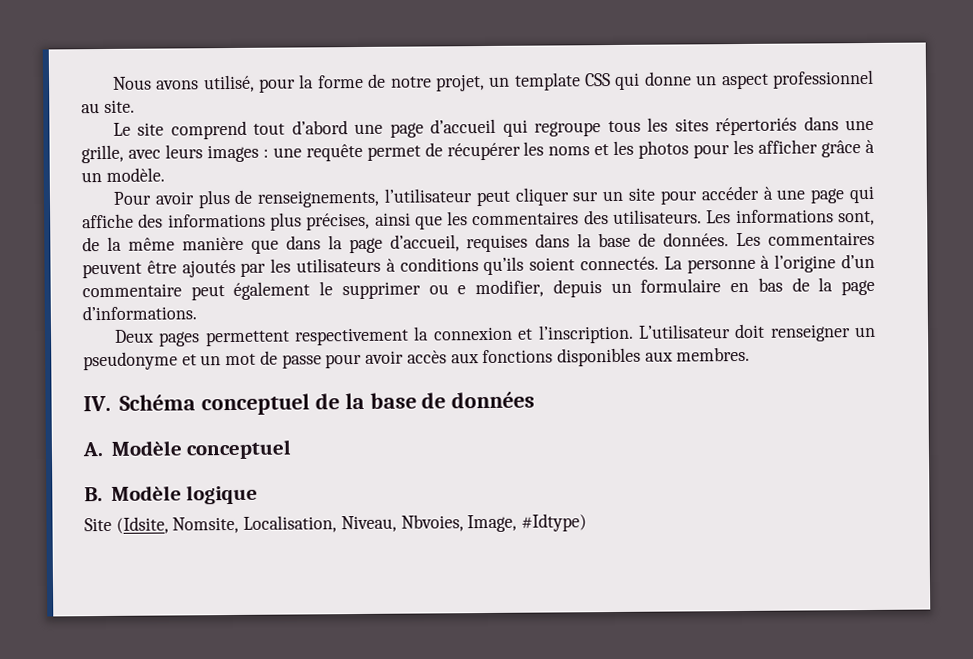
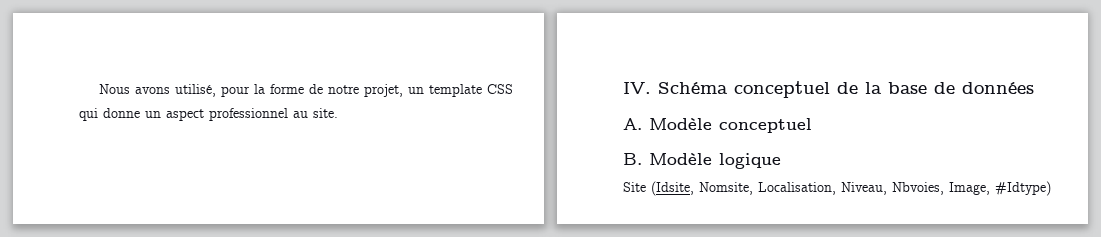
- Le site comprend tout d’abord une page d’accueil qui regroupe tous les sites répertoriés dans une grille, avec leurs images : une requête permet de récupérer les noms et les photos pour les afficher grâce à un modèle.
- Pour avoir plus de renseignements, l’utilisateur peut cliquer sur un site pour accéder à une page qui affiche des informations plus précises, ainsi que les commentaires des utilisateurs. Les informations sont, de la même manière que dans la page d’accueil, requises dans la base de données. Les commentaires peuvent être ajoutés par les utilisateurs à conditions qu’ils soient connectés. La personne à l’origine d’un commentaire peut également le supprimer ou e modifier, depuis un formulaire en bas de la page d’informations.
- Deux pages permettent respectivement la connexion et l’inscription. L’utilisateur doit renseigner un pseudonyme et un mot de passe pour avoir accès aux fonctions disponibles aux membres.

